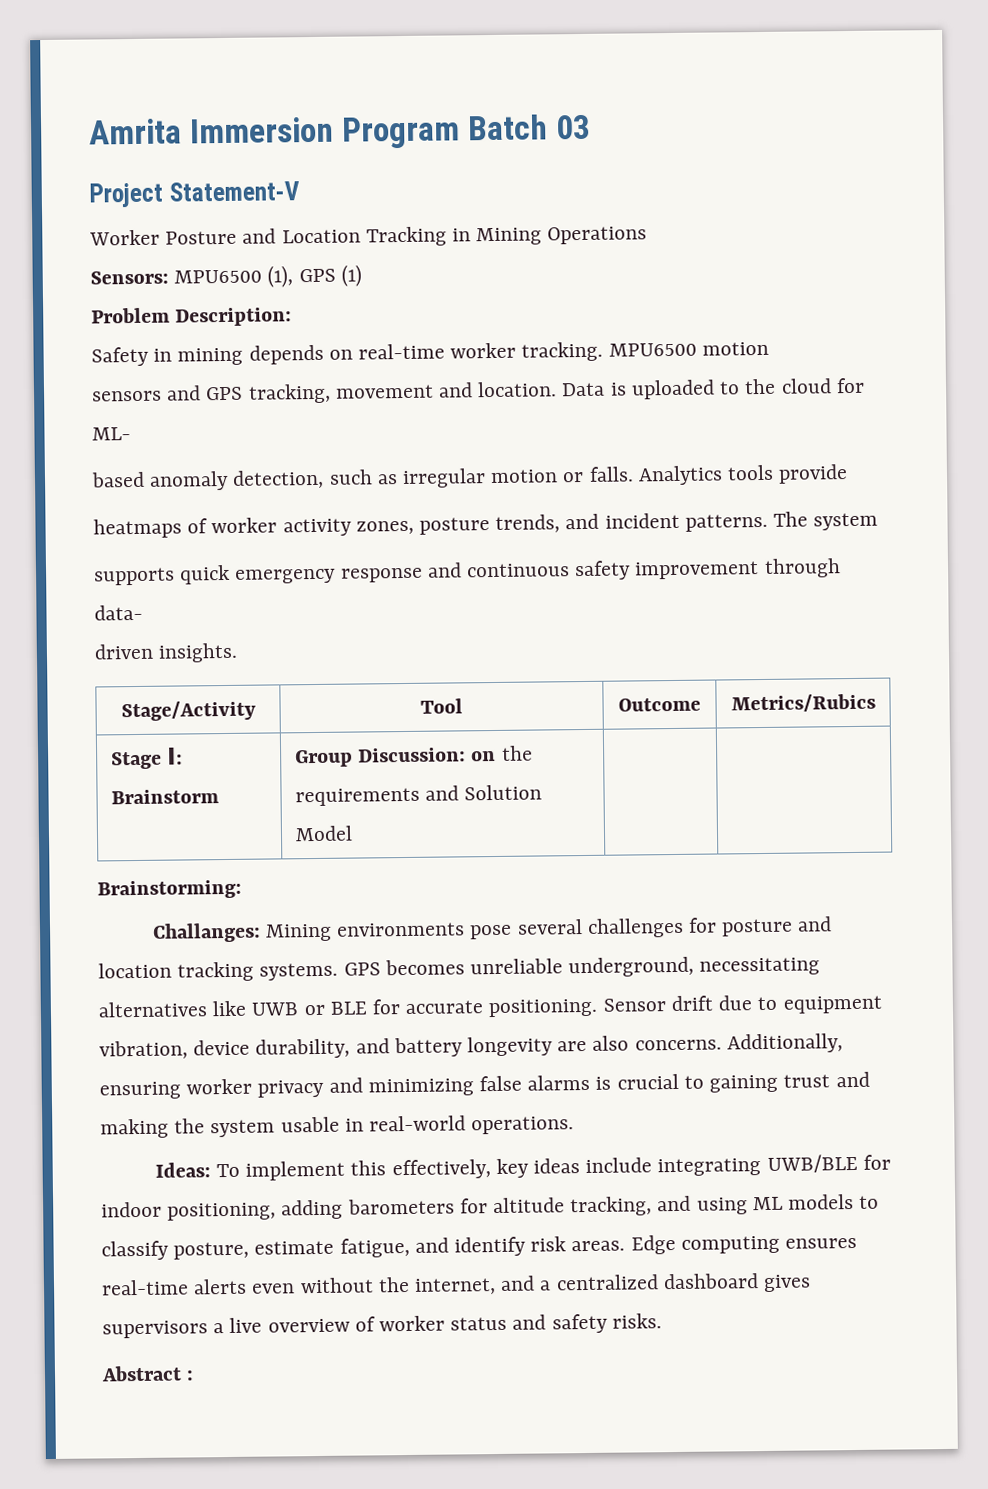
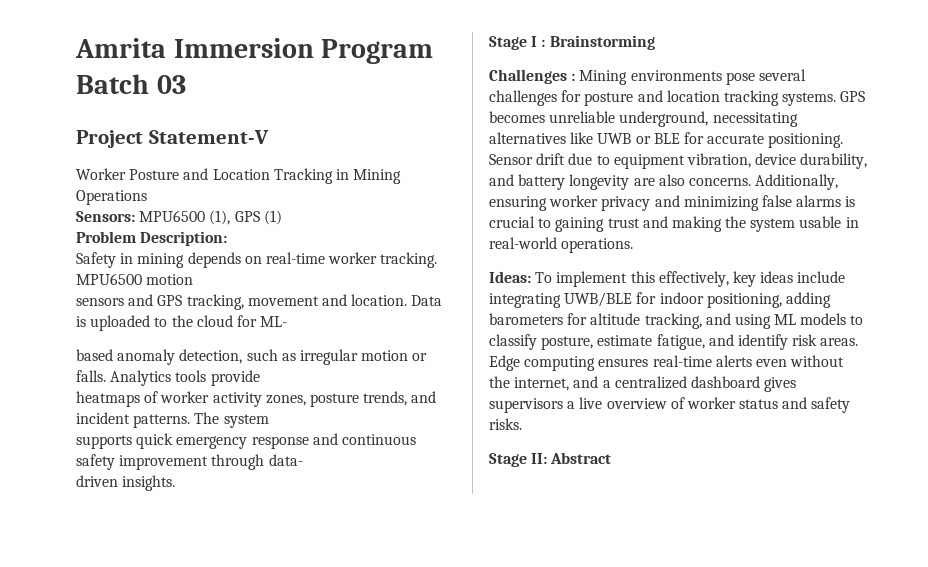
- Stage/Activity | Tool | Outcome | Metrics/Rubics
- Stage Ⅰ: Brainstorm | Group Discussion: on the requirements and Solution Model | |
- Brainstorming:
- Challanges: Mining environments pose several challenges for posture and location tracking systems.
+ Stage I : Brainstorming
+ Challenges : Mining environments pose several challenges for posture and location tracking systems.
- Abstract :
+ Stage II: Abstract

